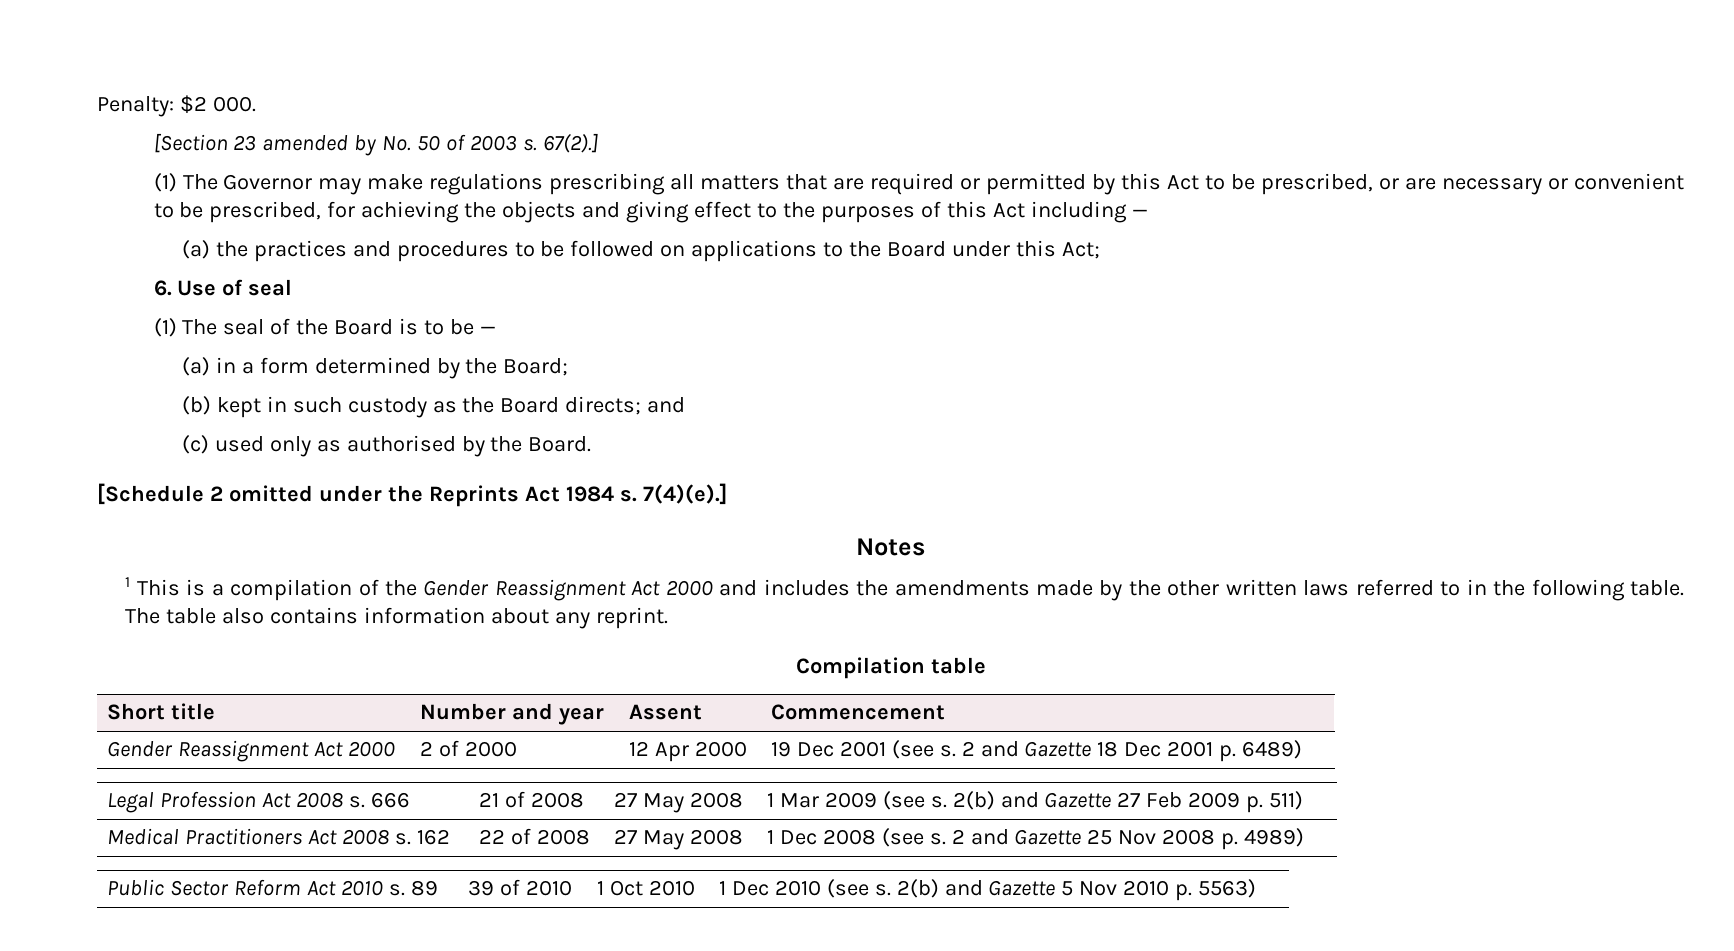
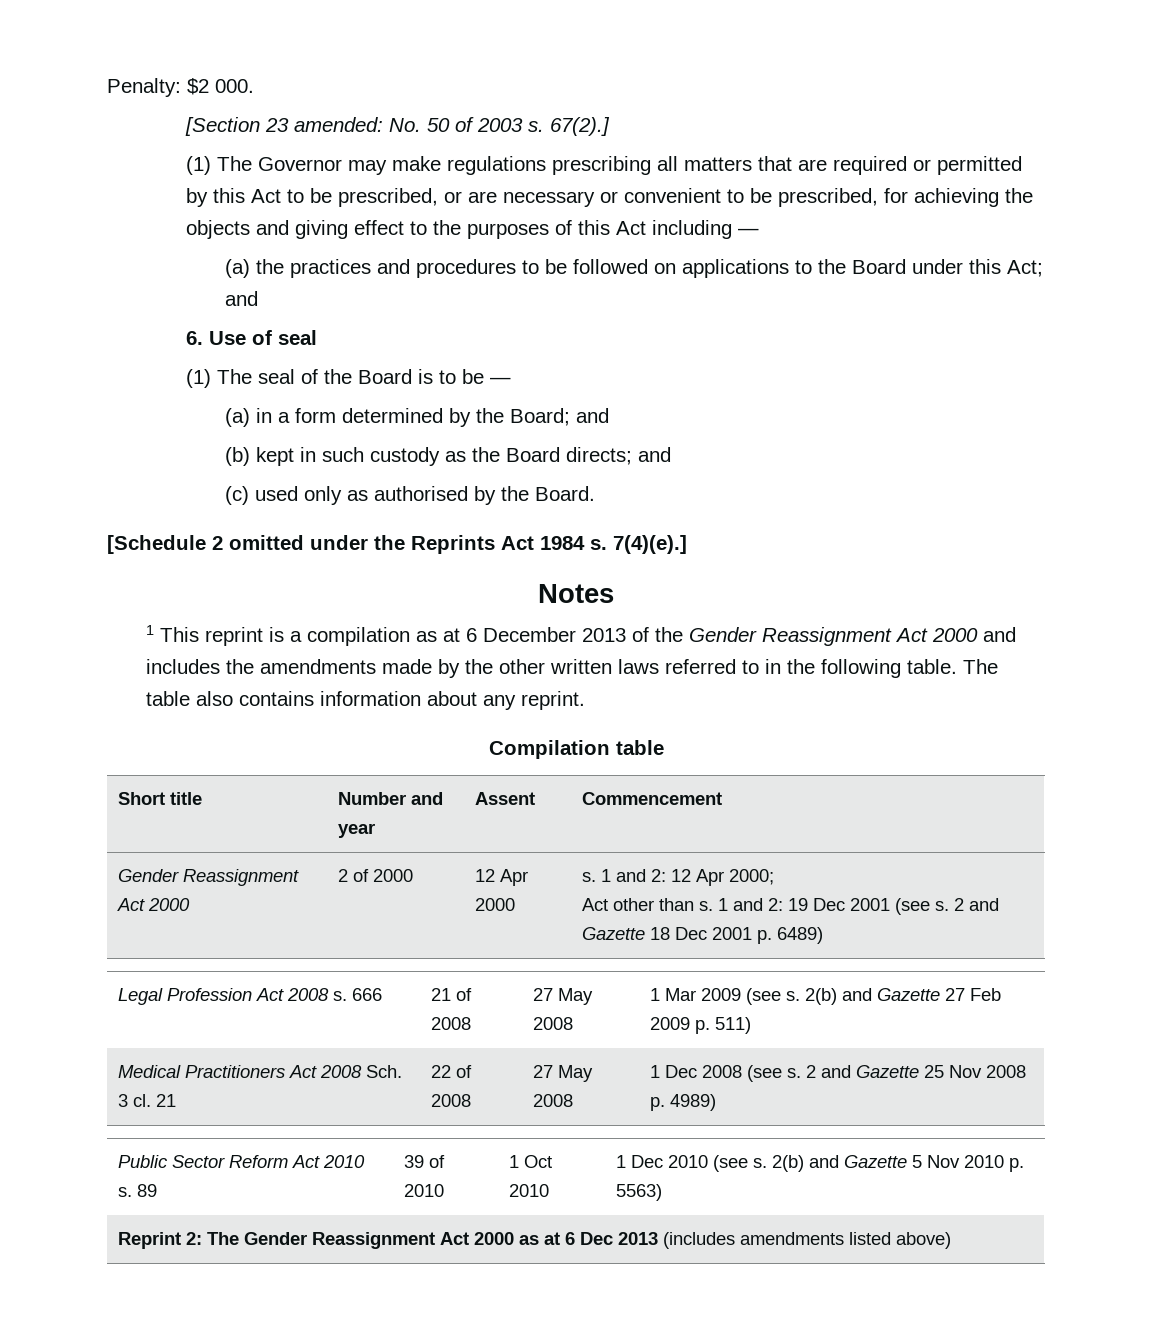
- [Section 23 amended by No. 50 of 2003 s.
+ [Section 23 amended: No. 50 of 2003 s.
- (a) the practices and procedures to be followed on applications to the Board under this Act;
+ (a) the practices and procedures to be followed on applications to the Board under this Act; and
- (a) in a form determined by the Board;
+ (a) in a form determined by the Board; and
- 1 This is a compilation of the Gender Reassignment Act 2000 and includes the amendments made by the other written laws referred to in the following table.
+ 1 This reprint is a compilation as at 6 December 2013 of the Gender Reassignment Act 2000 and includes the amendments made by the other written laws referred to in the following table.
- Gender Reassignment Act 2000 | 2 of 2000 | 12 Apr 2000 | 19 Dec 2001 (see s. 2 and Gazette 18 Dec 2001 p. 6489)
+ Gender Reassignment Act 2000 | 2 of 2000 | 12 Apr 2000 | s. 1 and 2: 12 Apr 2000;
+ Act other than s. 1 and 2: 19 Dec 2001 (see s. 2 and Gazette 18 Dec 2001 p. 6489)
- Medical Practitioners Act 2008 s. 162 | 22 of 2008 | 27 May 2008 | 1 Dec 2008 (see s. 2 and Gazette 25 Nov 2008 p. 4989)
+ Medical Practitioners Act 2008 Sch. 3 cl. 21 | 22 of 2008 | 27 May 2008 | 1 Dec 2008 (see s. 2 and Gazette 25 Nov 2008 p. 4989)
+ Reprint 2: The Gender Reassignment Act 2000 as at 6 Dec 2013 (includes amendments listed above)

